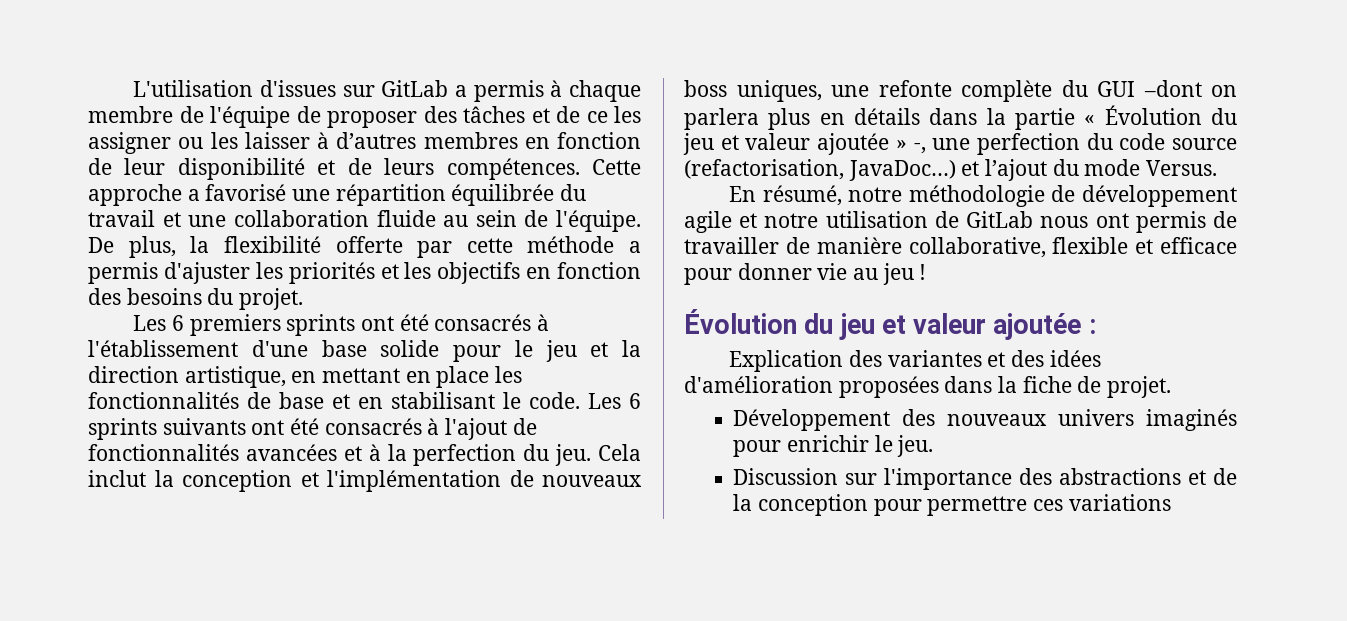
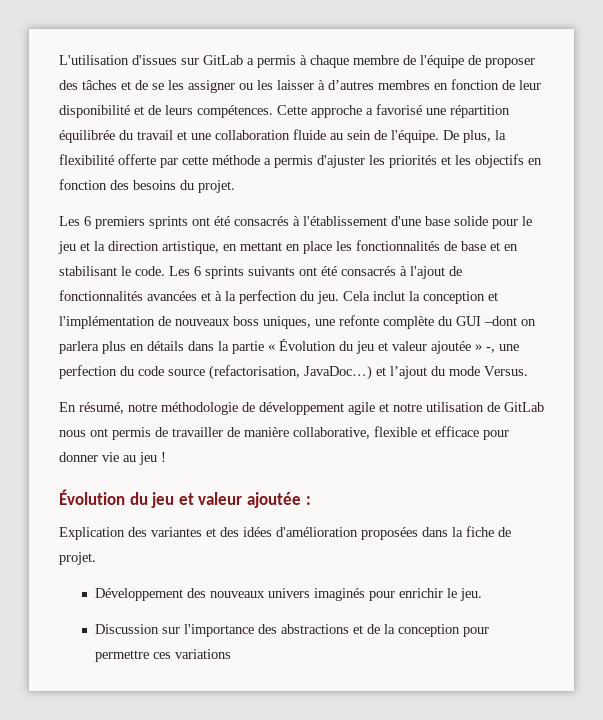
- L'utilisation d'issues sur GitLab a permis à chaque membre de l'équipe de proposer des tâches et de ce les assigner ou les laisser à d’autres membres en fonction de leur disponibilité et de leurs compétences.
+ L'utilisation d'issues sur GitLab a permis à chaque membre de l'équipe de proposer des tâches et de se les assigner ou les laisser à d’autres membres en fonction de leur disponibilité et de leurs compétences.

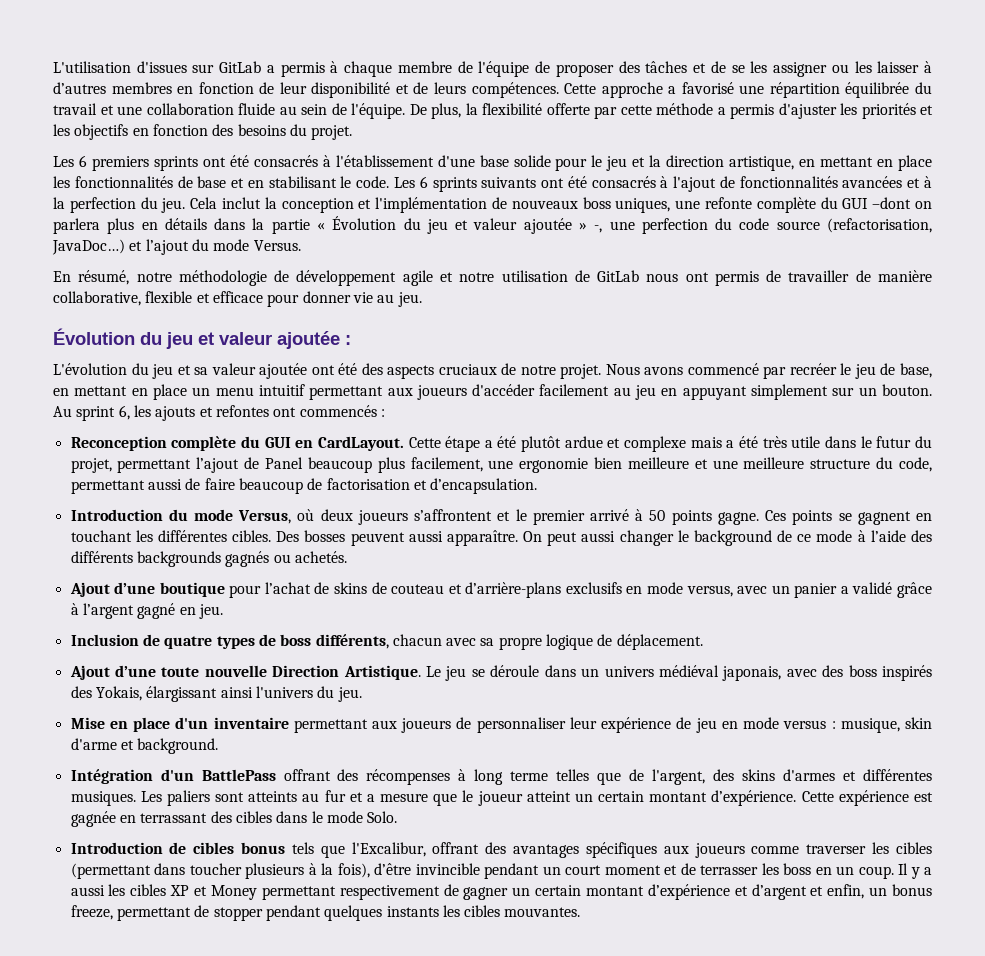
- En résumé, notre méthodologie de développement agile et notre utilisation de GitLab nous ont permis de travailler de manière collaborative, flexible et efficace pour donner vie au jeu !
+ En résumé, notre méthodologie de développement agile et notre utilisation de GitLab nous ont permis de travailler de manière collaborative, flexible et efficace pour donner vie au jeu.
- Explication des variantes et des idées d'amélioration proposées dans la fiche de projet.
- Développement des nouveaux univers imaginés pour enrichir le jeu.
- Discussion sur l'importance des abstractions et de la conception pour permettre ces variations
+ L'évolution du jeu et sa valeur ajoutée ont été des aspects cruciaux de notre projet. Nous avons commencé par recréer le jeu de base, en mettant en place un menu intuitif permettant aux joueurs d'accéder facilement au jeu en appuyant simplement sur un bouton. Au sprint 6, les ajouts et refontes ont commencés :
+ Reconception complète du GUI en CardLayout. Cette étape a été plutôt ardue et complexe mais a été très utile dans le futur du projet, permettant l’ajout de Panel beaucoup plus facilement, une ergonomie bien meilleure et une meilleure structure du code, permettant aussi de faire beaucoup de factorisation et d’encapsulation.
+ Introduction du mode Versus, où deux joueurs s’affrontent et le premier arrivé à 50 points gagne. Ces points se gagnent en touchant les différentes cibles. Des bosses peuvent aussi apparaître. On peut aussi changer le background de ce mode à l’aide des différents backgrounds gagnés ou achetés.
+ Ajout d’une boutique pour l’achat de skins de couteau et d’arrière-plans exclusifs en mode versus, avec un panier a validé grâce à l’argent gagné en jeu.
+ Inclusion de quatre types de boss différents, chacun avec sa propre logique de déplacement.
+ Ajout d’une toute nouvelle Direction Artistique. Le jeu se déroule dans un univers médiéval japonais, avec des boss inspirés des Yokais, élargissant ainsi l'univers du jeu.
+ Mise en place d'un inventaire permettant aux joueurs de personnaliser leur expérience de jeu en mode versus : musique, skin d'arme et background.
+ Intégration d'un BattlePass offrant des récompenses à long terme telles que de l'argent, des skins d'armes et différentes musiques. Les paliers sont atteints au fur et a mesure que le joueur atteint un certain montant d’expérience. Cette expérience est gagnée en terrassant des cibles dans le mode Solo.
+ Introduction de cibles bonus tels que l'Excalibur, offrant des avantages spécifiques aux joueurs comme traverser les cibles (permettant dans toucher plusieurs à la fois), d’être invincible pendant un court moment et de terrasser les boss en un coup. Il y a aussi les cibles XP et Money permettant respectivement de gagner un certain montant d’expérience et d’argent et enfin, un bonus freeze, permettant de stopper pendant quelques instants les cibles mouvantes.

